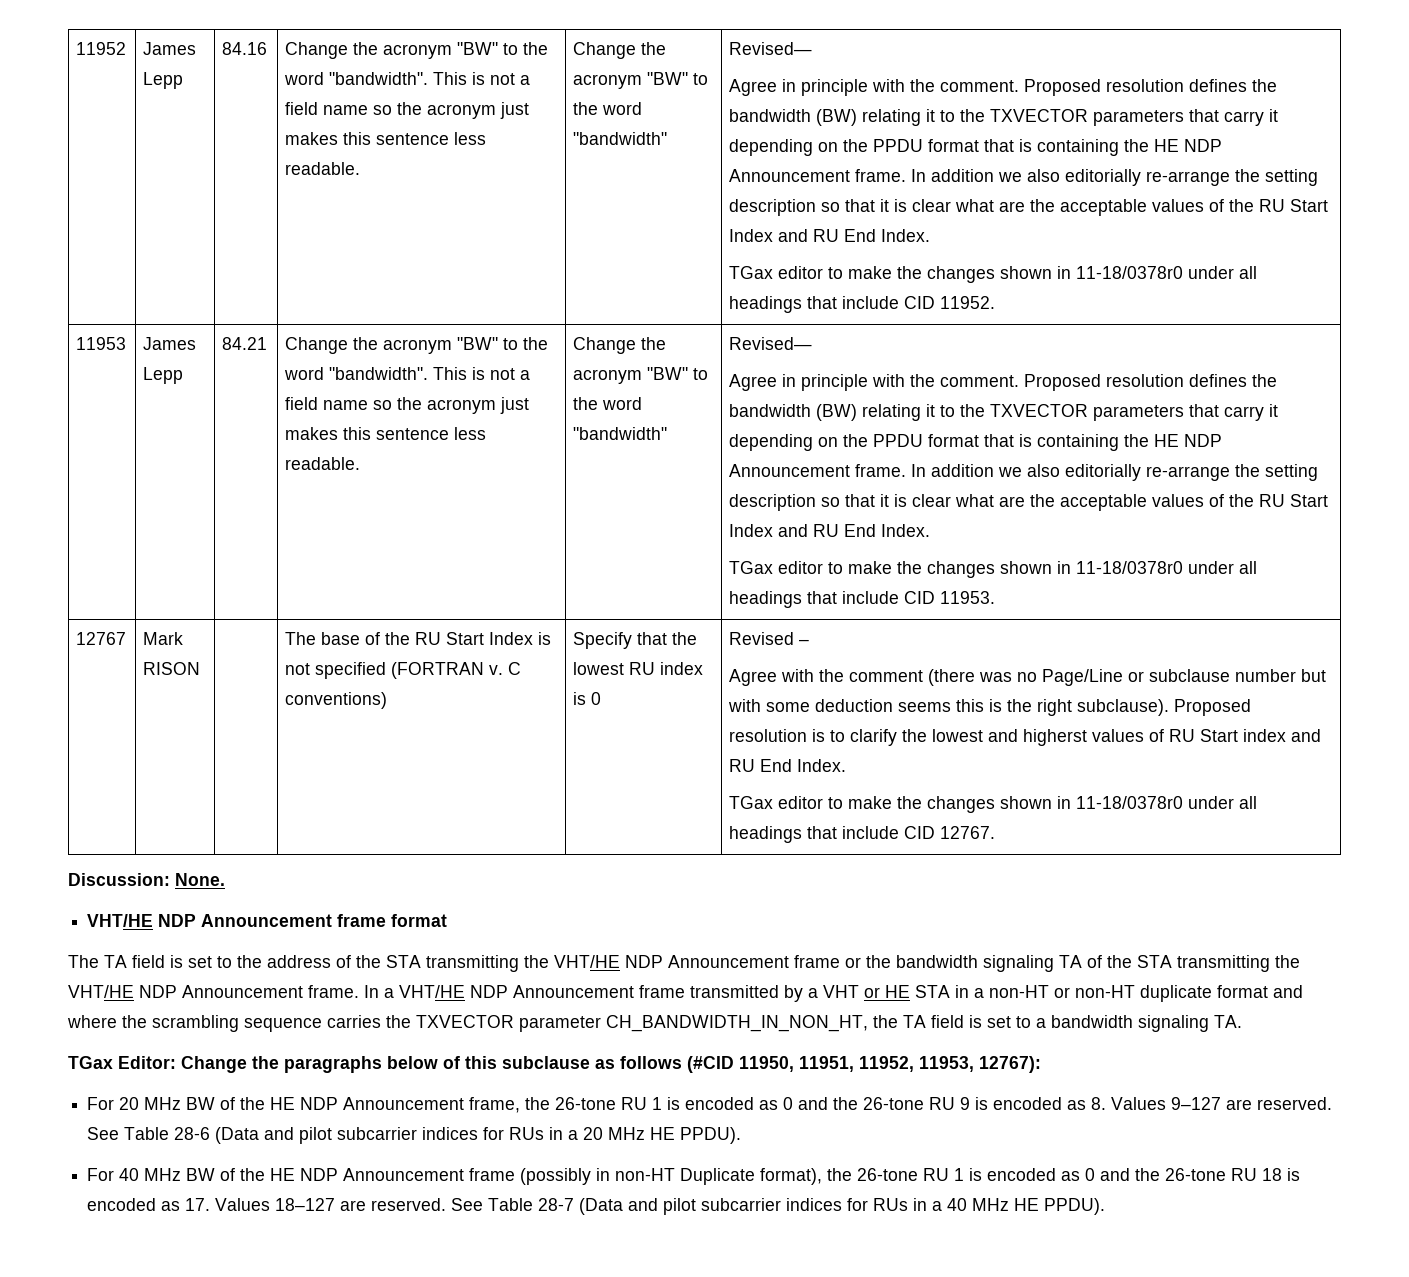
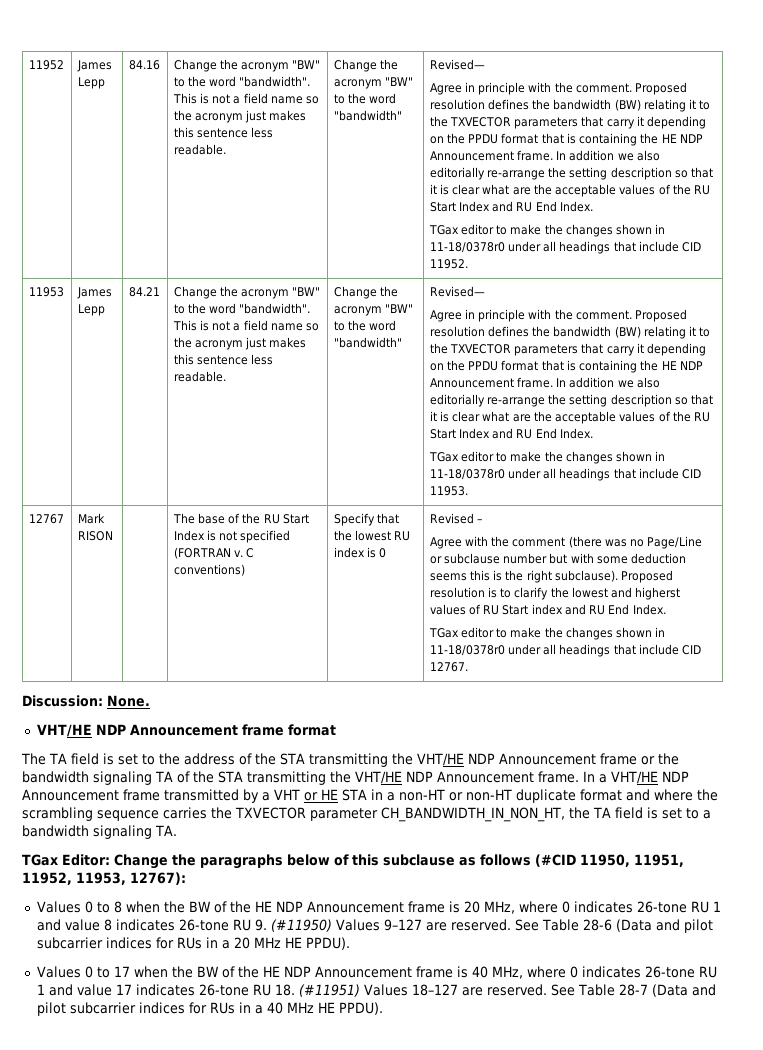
- For 20 MHz BW of the HE NDP Announcement frame, the 26-tone RU 1 is encoded as 0 and the 26-tone RU 9 is encoded as 8. Values 9–127 are reserved.
+ Values 0 to 8 when the BW of the HE NDP Announcement frame is 20 MHz, where 0 indicates 26-tone RU 1 and value 8 indicates 26-tone RU 9. (#11950) Values 9–127 are reserved.
- For 40 MHz BW of the HE NDP Announcement frame (possibly in non-HT Duplicate format), the 26-tone RU 1 is encoded as 0 and the 26-tone RU 18 is encoded as 17. Values 18–127 are reserved.
+ Values 0 to 17 when the BW of the HE NDP Announcement frame is 40 MHz, where 0 indicates 26-tone RU 1 and value 17 indicates 26-tone RU 18. (#11951) Values 18–127 are reserved.

